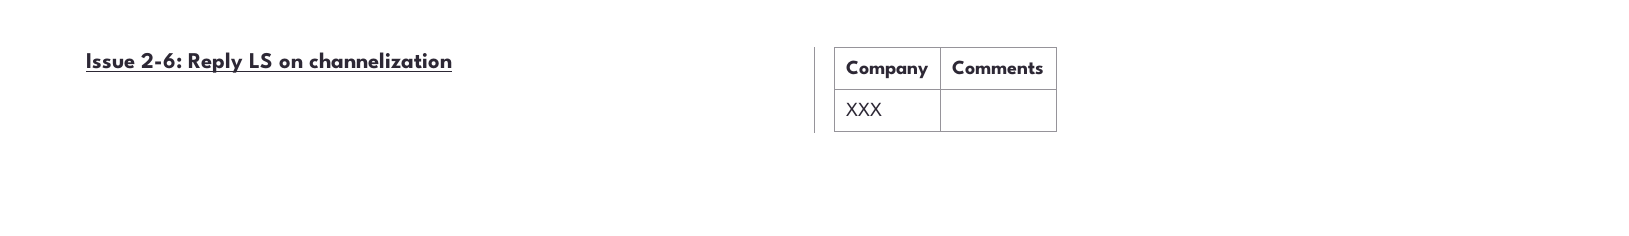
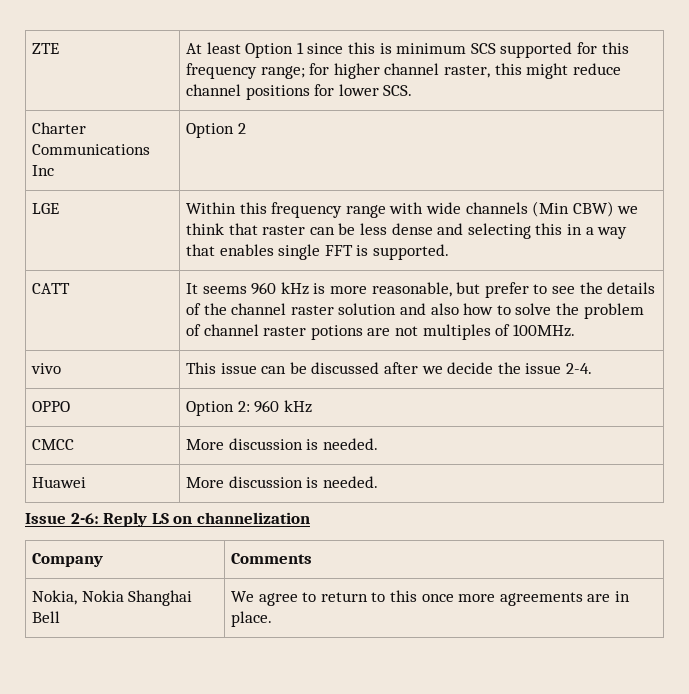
+ ZTE | At least Option 1 since this is minimum SCS supported for this frequency range; for higher channel raster, this might reduce channel positions for lower SCS.
+ Charter Communications Inc | Option 2
+ LGE | Within this frequency range with wide channels (Min CBW) we think that raster can be less dense and selecting this in a way that enables single FFT is supported.
+ CATT | It seems 960 kHz is more reasonable, but prefer to see the details of the channel raster solution and also how to solve the problem of channel raster potions are not multiples of 100MHz.
+ vivo | This issue can be discussed after we decide the issue 2-4.
+ OPPO | Option 2: 960 kHz
+ CMCC | More discussion is needed.
+ Huawei | More discussion is needed.
- XXX |
+ Nokia, Nokia Shanghai Bell | We agree to return to this once more agreements are in place.

